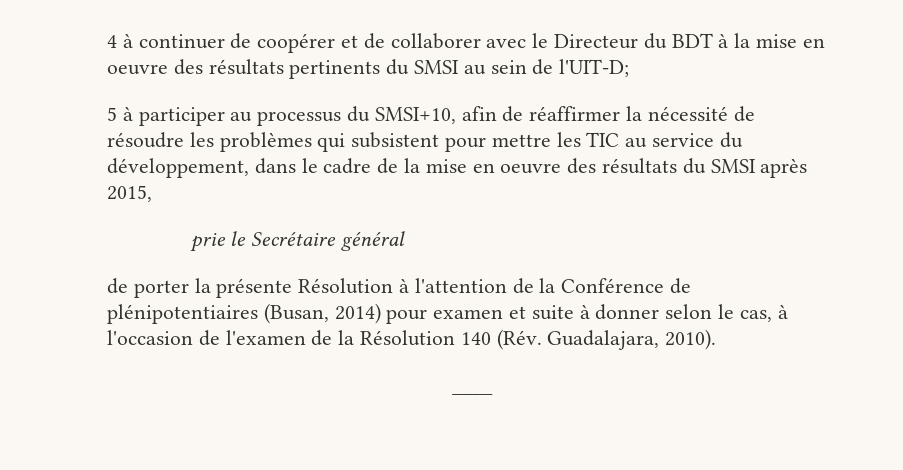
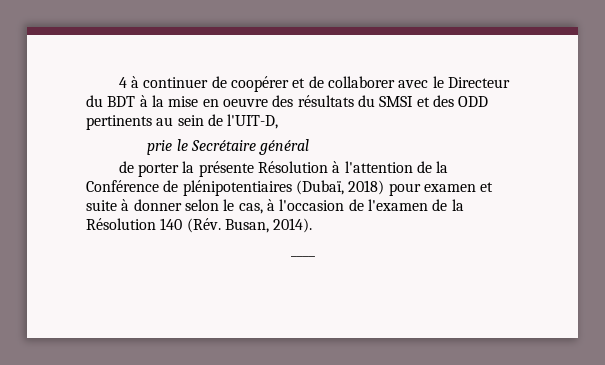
- 4 à continuer de coopérer et de collaborer avec le Directeur du BDT à la mise en oeuvre des résultats pertinents du SMSI au sein de l'UIT-D;
- 5 à participer au processus du SMSI+10, afin de réaffirmer la nécessité de résoudre les problèmes qui subsistent pour mettre les TIC au service du développement, dans le cadre de la mise en oeuvre des résultats du SMSI après 2015,
+ 4 à continuer de coopérer et de collaborer avec le Directeur du BDT à la mise en oeuvre des résultats du SMSI et des ODD pertinents au sein de l'UIT-D,
- de porter la présente Résolution à l'attention de la Conférence de plénipotentiaires (Busan, 2014) pour examen et suite à donner selon le cas, à l'occasion de l'examen de la Résolution 140 (Rév. Guadalajara, 2010).
+ de porter la présente Résolution à l'attention de la Conférence de plénipotentiaires (Dubaï, 2018) pour examen et suite à donner selon le cas, à l'occasion de l'examen de la Résolution 140 (Rév. Busan, 2014).

